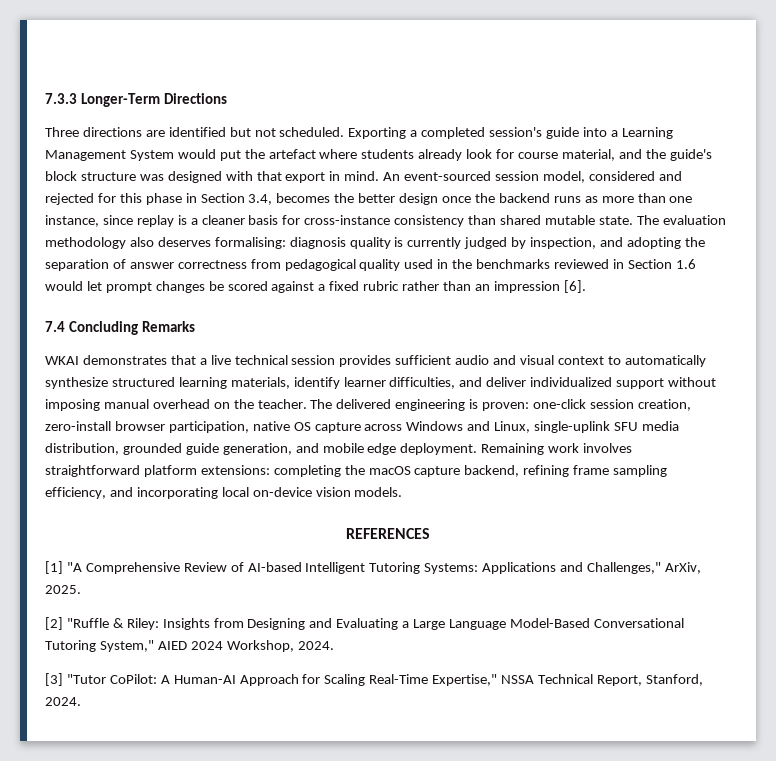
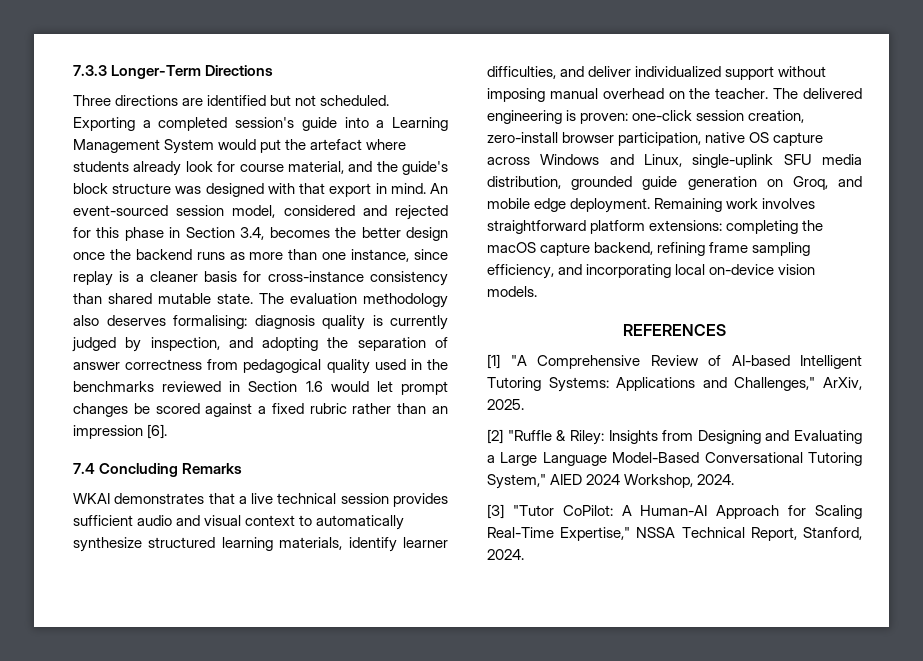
- The delivered engineering is proven: one-click session creation, zero-install browser participation, native OS capture across Windows and Linux, single-uplink SFU media distribution, grounded guide generation, and mobile edge deployment.
+ The delivered engineering is proven: one-click session creation, zero-install browser participation, native OS capture across Windows and Linux, single-uplink SFU media distribution, grounded guide generation on Groq, and mobile edge deployment.

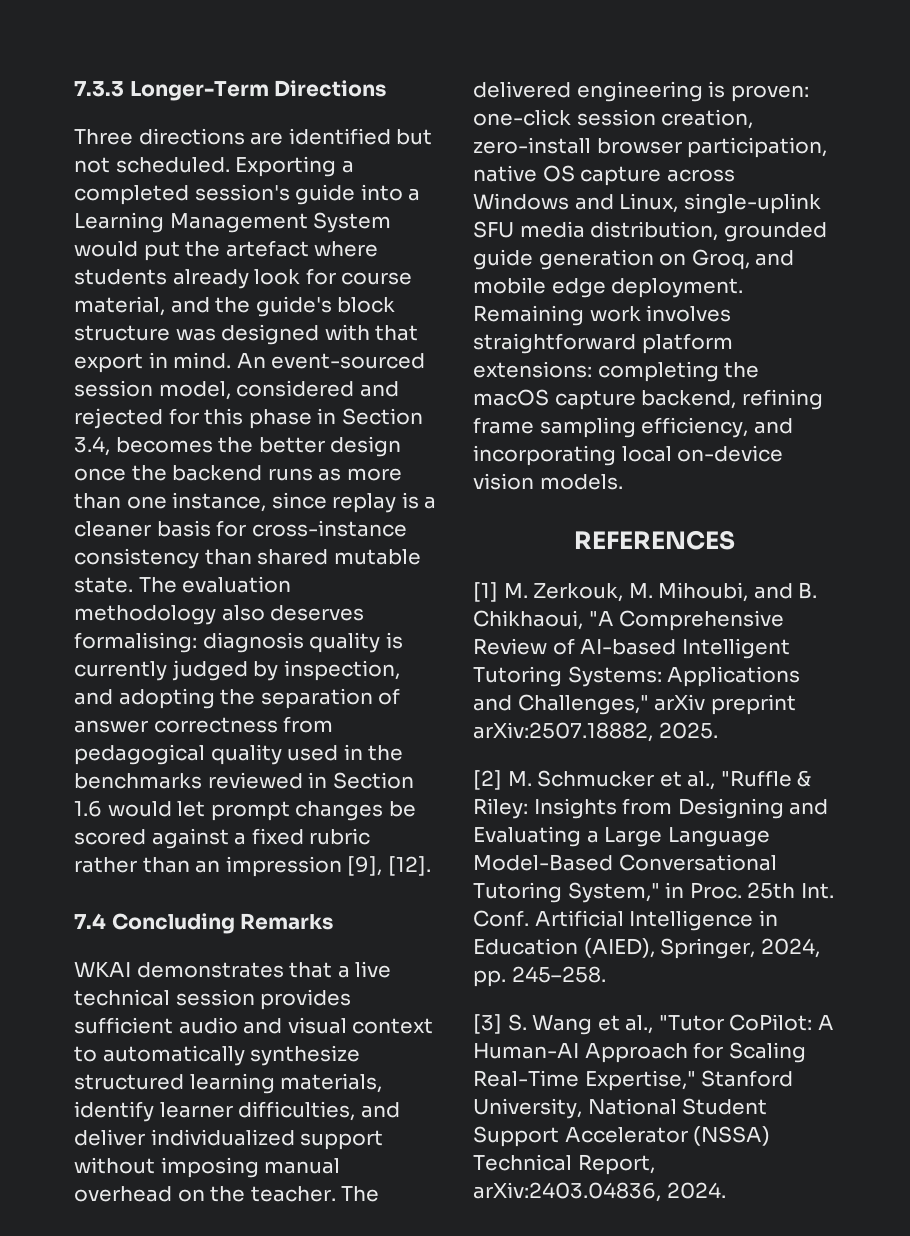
- The evaluation methodology also deserves formalising: diagnosis quality is currently judged by inspection, and adopting the separation of answer correctness from pedagogical quality used in the benchmarks reviewed in Section 1.6 would let prompt changes be scored against a fixed rubric rather than an impression [6].
+ The evaluation methodology also deserves formalising: diagnosis quality is currently judged by inspection, and adopting the separation of answer correctness from pedagogical quality used in the benchmarks reviewed in Section 1.6 would let prompt changes be scored against a fixed rubric rather than an impression [9], [12].
- [1] "A Comprehensive Review of AI-based Intelligent Tutoring Systems: Applications and Challenges," ArXiv, 2025.
+ [1] M. Zerkouk, M. Mihoubi, and B. Chikhaoui, "A Comprehensive Review of AI-based Intelligent Tutoring Systems: Applications and Challenges," arXiv preprint arXiv:2507.18882, 2025.
- [2] "Ruffle & Riley: Insights from Designing and Evaluating a Large Language Model-Based Conversational Tutoring System," AIED 2024 Workshop, 2024.
- [3] "Tutor CoPilot: A Human-AI Approach for Scaling Real-Time Expertise," NSSA Technical Report, Stanford, 2024.
+ [2] M. Schmucker et al., "Ruffle & Riley: Insights from Designing and Evaluating a Large Language Model-Based Conversational Tutoring System," in Proc. 25th Int. Conf. Artificial Intelligence in Education (AIED), Springer, 2024, pp. 245–258.
+ [3] S. Wang et al., "Tutor CoPilot: A Human-AI Approach for Scaling Real-Time Expertise," Stanford University, National Student Support Accelerator (NSSA) Technical Report, arXiv:2403.04836, 2024.

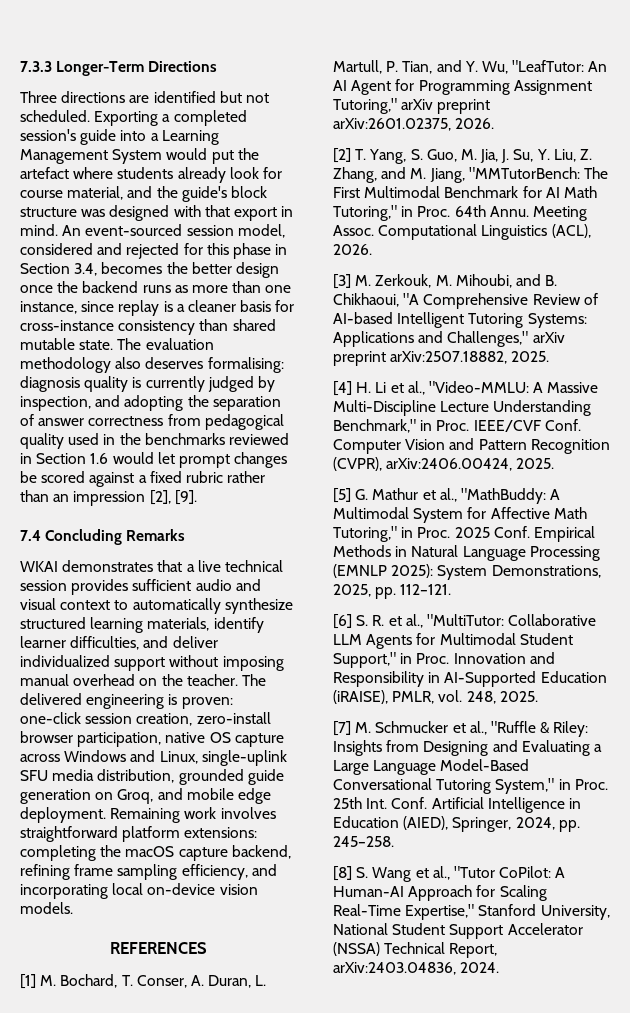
- The evaluation methodology also deserves formalising: diagnosis quality is currently judged by inspection, and adopting the separation of answer correctness from pedagogical quality used in the benchmarks reviewed in Section 1.6 would let prompt changes be scored against a fixed rubric rather than an impression [9], [12].
+ The evaluation methodology also deserves formalising: diagnosis quality is currently judged by inspection, and adopting the separation of answer correctness from pedagogical quality used in the benchmarks reviewed in Section 1.6 would let prompt changes be scored against a fixed rubric rather than an impression [2], [9].
- [1] M. Zerkouk, M. Mihoubi, and B. Chikhaoui, "A Comprehensive Review of AI-based Intelligent Tutoring Systems: Applications and Challenges," arXiv preprint arXiv:2507.18882, 2025.
+ [1] M. Bochard, T. Conser, A. Duran, L. Martull, P. Tian, and Y. Wu, "LeafTutor: An AI Agent for Programming Assignment Tutoring," arXiv preprint arXiv:2601.02375, 2026.
+ [2] T. Yang, S. Guo, M. Jia, J. Su, Y. Liu, Z. Zhang, and M. Jiang, "MMTutorBench: The First Multimodal Benchmark for AI Math Tutoring," in Proc. 64th Annu. Meeting Assoc. Computational Linguistics (ACL), 2026.
+ [3] M. Zerkouk, M. Mihoubi, and B. Chikhaoui, "A Comprehensive Review of AI-based Intelligent Tutoring Systems: Applications and Challenges," arXiv preprint arXiv:2507.18882, 2025.
- [2] M. Schmucker et al., "Ruffle & Riley: Insights from Designing and Evaluating a Large Language Model-Based Conversational Tutoring System," in Proc.
+ [4] H. Li et al., "Video-MMLU: A Massive Multi-Discipline Lecture Understanding Benchmark," in Proc. IEEE/CVF Conf. Computer Vision and Pattern Recognition (CVPR), arXiv:2406.00424, 2025.
+ [5] G. Mathur et al., "MathBuddy: A Multimodal System for Affective Math Tutoring," in Proc. 2025 Conf. Empirical Methods in Natural Language Processing (EMNLP 2025): System Demonstrations, 2025, pp. 112–121.
+ [6] S. R. et al., "MultiTutor: Collaborative LLM Agents for Multimodal Student Support," in Proc. Innovation and Responsibility in AI-Supported Education (iRAISE), PMLR, vol. 248, 2025.
+ [7] M. Schmucker et al., "Ruffle & Riley: Insights from Designing and Evaluating a Large Language Model-Based Conversational Tutoring System," in Proc.
- [3] S. Wang et al., "Tutor CoPilot: A Human-AI Approach for Scaling Real-Time Expertise," Stanford University, National Student Support Accelerator (NSSA) Technical Report, arXiv:2403.04836, 2024.
+ [8] S. Wang et al., "Tutor CoPilot: A Human-AI Approach for Scaling Real-Time Expertise," Stanford University, National Student Support Accelerator (NSSA) Technical Report, arXiv:2403.04836, 2024.

